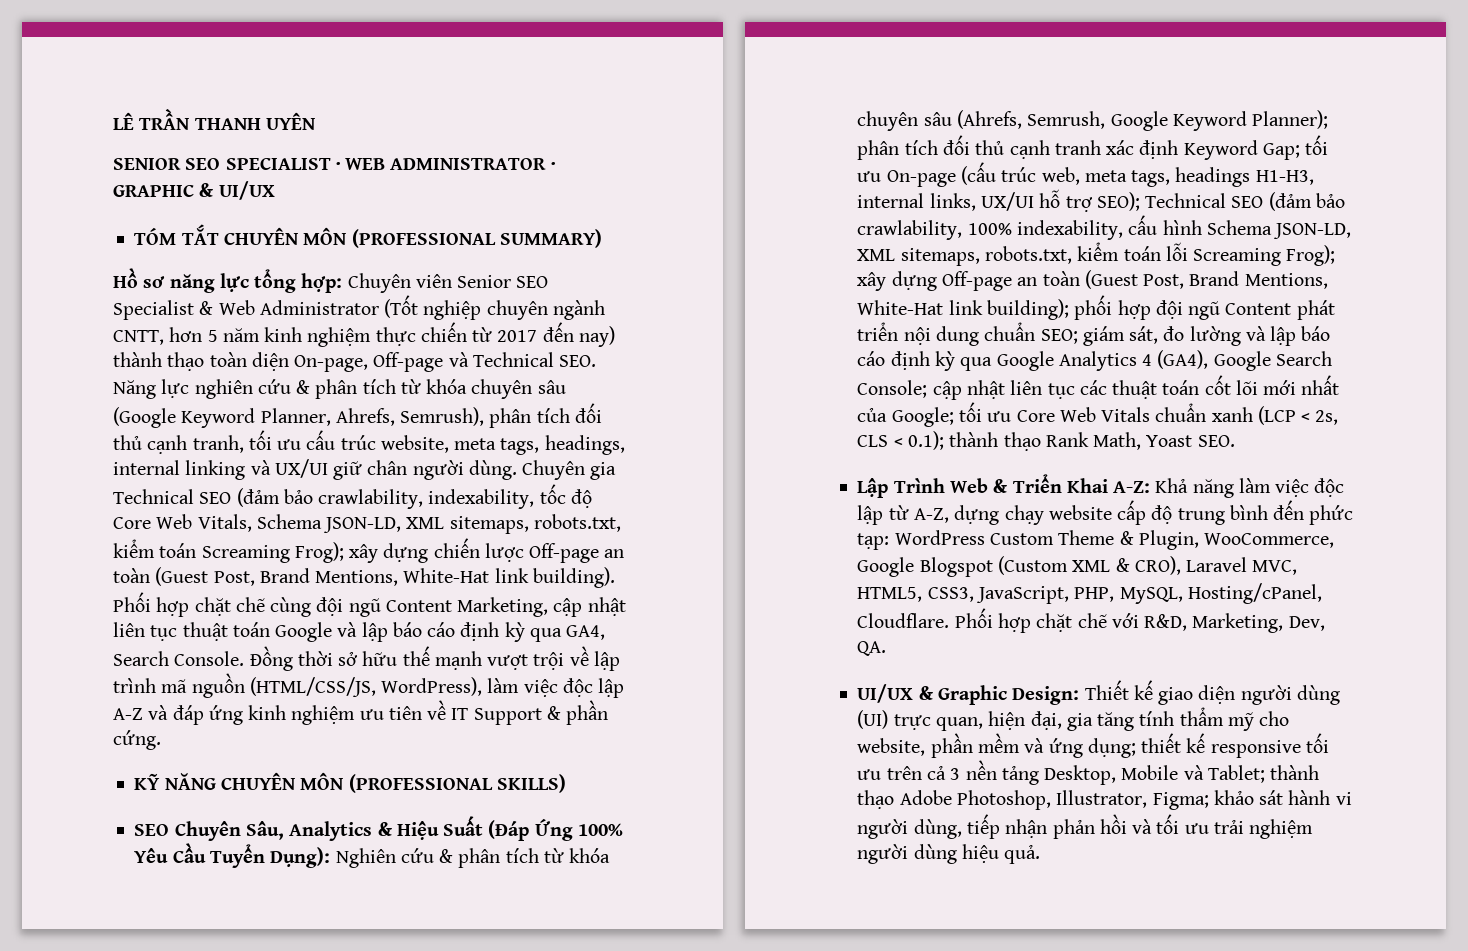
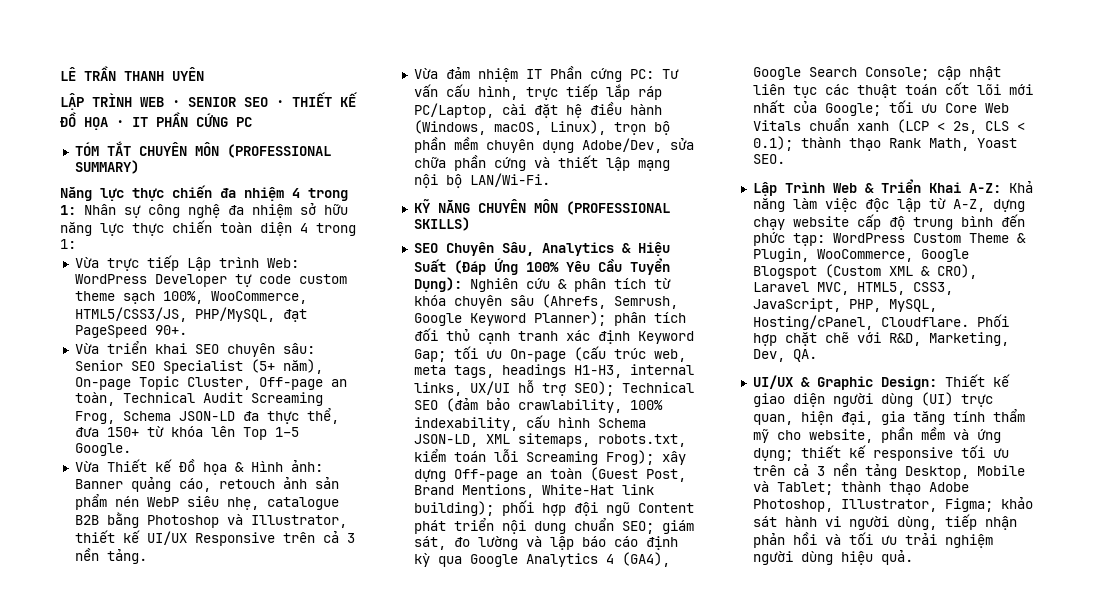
- SENIOR SEO SPECIALIST · WEB ADMINISTRATOR · GRAPHIC & UI/UX
+ LẬP TRÌNH WEB · SENIOR SEO · THIẾT KẾ ĐỒ HỌA · IT PHẦN CỨNG PC
- Hồ sơ năng lực tổng hợp: Chuyên viên Senior SEO Specialist & Web Administrator (Tốt nghiệp chuyên ngành CNTT, hơn 5 năm kinh nghiệm thực chiến từ 2017 đến nay) thành thạo toàn diện On-page, Off-page và Technical SEO. Năng lực nghiên cứu & phân tích từ khóa chuyên sâu (Google Keyword Planner, Ahrefs, Semrush), phân tích đối thủ cạnh tranh, tối ưu cấu trúc website, meta tags, headings, internal linking và UX/UI giữ chân người dùng. Chuyên gia Technical SEO (đảm bảo crawlability, indexability, tốc độ Core Web Vitals, Schema JSON-LD, XML sitemaps, robots.txt, kiểm toán Screaming Frog); xây dựng chiến lược Off-page an toàn (Guest Post, Brand Mentions, White-Hat link building). Phối hợp chặt chẽ cùng đội ngũ Content Marketing, cập nhật liên tục thuật toán Google và lập báo cáo định kỳ qua GA4, Search Console. Đồng thời sở hữu thế mạnh vượt trội về lập trình mã nguồn (HTML/CSS/JS, WordPress), làm việc độc lập A-Z và đáp ứng kinh nghiệm ưu tiên về IT Support & phần cứng.
+ Năng lực thực chiến đa nhiệm 4 trong 1: Nhân sự công nghệ đa nhiệm sở hữu năng lực thực chiến toàn diện 4 trong 1:
+ Vừa trực tiếp Lập trình Web: WordPress Developer tự code custom theme sạch 100%, WooCommerce, HTML5/CSS3/JS, PHP/MySQL, đạt PageSpeed 90+.
+ Vừa triển khai SEO chuyên sâu: Senior SEO Specialist (5+ năm), On-page Topic Cluster, Off-page an toàn, Technical Audit Screaming Frog, Schema JSON-LD đa thực thể, đưa 150+ từ khóa lên Top 1–5 Google.
+ Vừa Thiết kế Đồ họa & Hình ảnh: Banner quảng cáo, retouch ảnh sản phẩm nén WebP siêu nhẹ, catalogue B2B bằng Photoshop và Illustrator, thiết kế UI/UX Responsive trên cả 3 nền tảng.
+ Vừa đảm nhiệm IT Phần cứng PC: Tư vấn cấu hình, trực tiếp lắp ráp PC/Laptop, cài đặt hệ điều hành (Windows, macOS, Linux), trọn bộ phần mềm chuyên dụng Adobe/Dev, sửa chữa phần cứng và thiết lập mạng nội bộ LAN/Wi-Fi.

